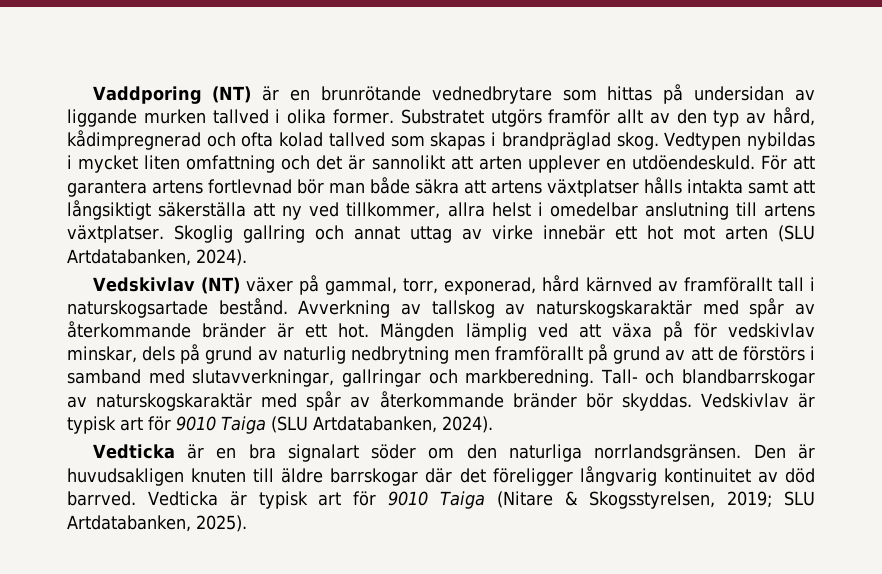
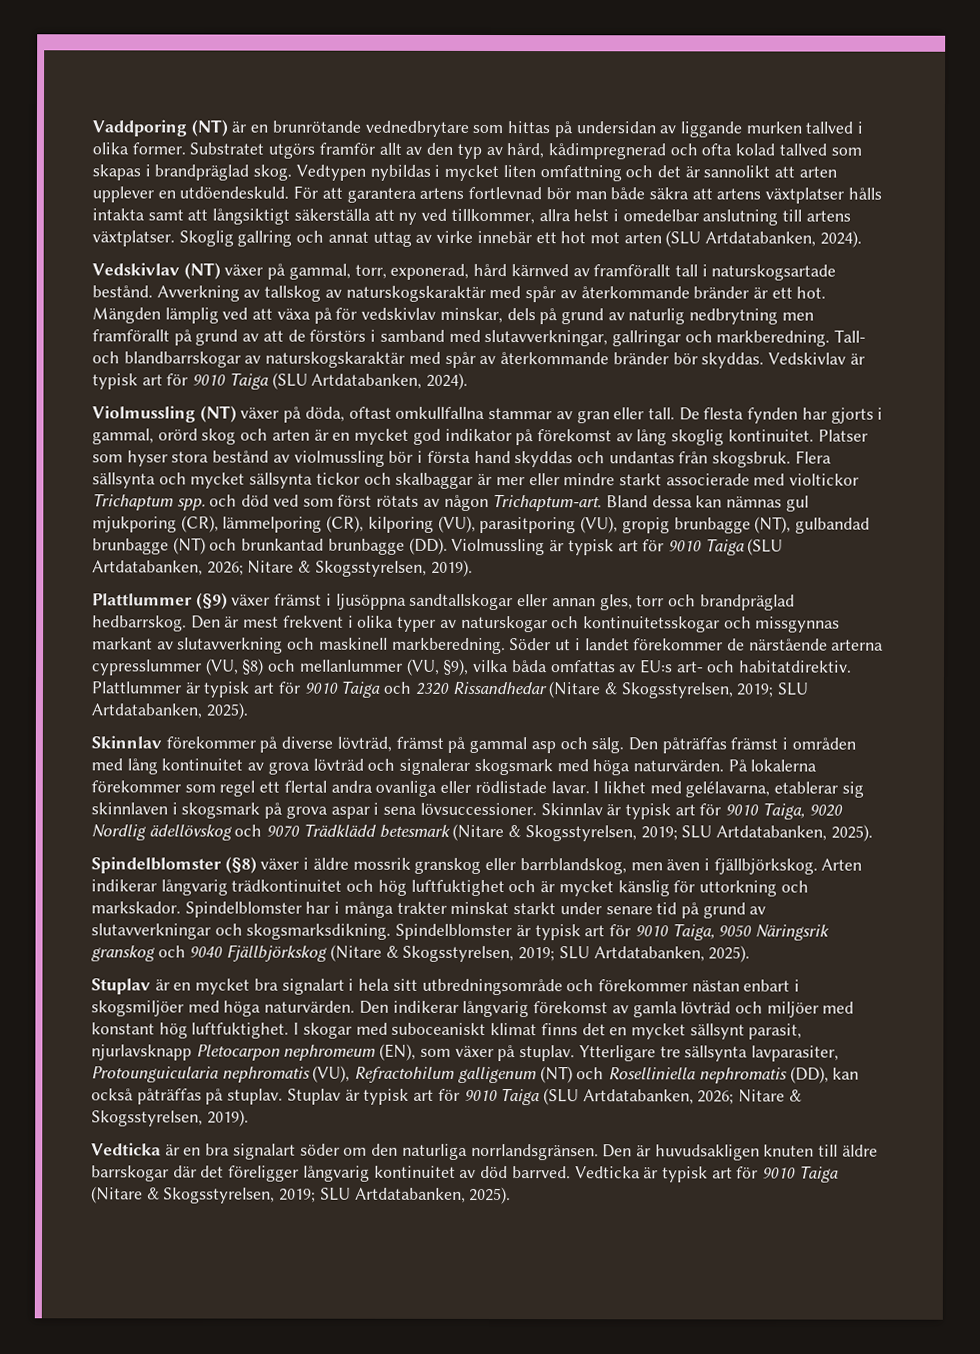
+ Violmussling (NT) växer på döda, oftast omkullfallna stammar av gran eller tall. De flesta fynden har gjorts i gammal, orörd skog och arten är en mycket god indikator på förekomst av lång skoglig kontinuitet. Platser som hyser stora bestånd av violmussling bör i första hand skyddas och undantas från skogsbruk. Flera sällsynta och mycket sällsynta tickor och skalbaggar är mer eller mindre starkt associerade med violtickor Trichaptum spp. och död ved som först rötats av någon Trichaptum-art. Bland dessa kan nämnas gul mjukporing (CR), lämmelporing (CR), kilporing (VU), parasitporing (VU), gropig brunbagge (NT), gulbandad brunbagge (NT) och brunkantad brunbagge (DD). Violmussling är typisk art för 9010 Taiga (SLU Artdatabanken, 2026; Nitare & Skogsstyrelsen, 2019).
+ Plattlummer (§9) växer främst i ljusöppna sandtallskogar eller annan gles, torr och brandpräglad hedbarrskog. Den är mest frekvent i olika typer av naturskogar och kontinuitetsskogar och missgynnas markant av slutavverkning och maskinell markberedning. Söder ut i landet förekommer de närstående arterna cypresslummer (VU, §8) och mellanlummer (VU, §9), vilka båda omfattas av EU:s art- och habitatdirektiv. Plattlummer är typisk art för 9010 Taiga och 2320 Rissandhedar (Nitare & Skogsstyrelsen, 2019; SLU Artdatabanken, 2025).
+ Skinnlav förekommer på diverse lövträd, främst på gammal asp och sälg. Den påträffas främst i områden med lång kontinuitet av grova lövträd och signalerar skogsmark med höga naturvärden. På lokalerna förekommer som regel ett flertal andra ovanliga eller rödlistade lavar. I likhet med gelélavarna, etablerar sig skinnlaven i skogsmark på grova aspar i sena lövsuccessioner. Skinnlav är typisk art för 9010 Taiga, 9020 Nordlig ädellövskog och 9070 Trädklädd betesmark (Nitare & Skogsstyrelsen, 2019; SLU Artdatabanken, 2025).
+ Spindelblomster (§8) växer i äldre mossrik granskog eller barrblandskog, men även i fjällbjörkskog. Arten indikerar långvarig trädkontinuitet och hög luftfuktighet och är mycket känslig för uttorkning och markskador. Spindelblomster har i många trakter minskat starkt under senare tid på grund av slutavverkningar och skogsmarksdikning. Spindelblomster är typisk art för 9010 Taiga, 9050 Näringsrik granskog och 9040 Fjällbjörkskog (Nitare & Skogsstyrelsen, 2019; SLU Artdatabanken, 2025).
+ Stuplav är en mycket bra signalart i hela sitt utbredningsområde och förekommer nästan enbart i skogsmiljöer med höga naturvärden. Den indikerar långvarig förekomst av gamla lövträd och miljöer med konstant hög luftfuktighet. I skogar med suboceaniskt klimat finns det en mycket sällsynt parasit, njurlavsknapp Pletocarpon nephromeum (EN), som växer på stuplav. Ytterligare tre sällsynta lavparasiter, Protounguicularia nephromatis (VU), Refractohilum galligenum (NT) och Roselliniella nephromatis (DD), kan också påträffas på stuplav. Stuplav är typisk art för 9010 Taiga (SLU Artdatabanken, 2026; Nitare & Skogsstyrelsen, 2019).

